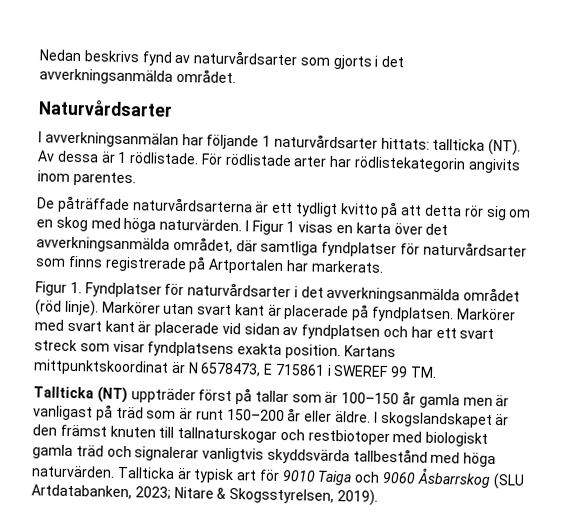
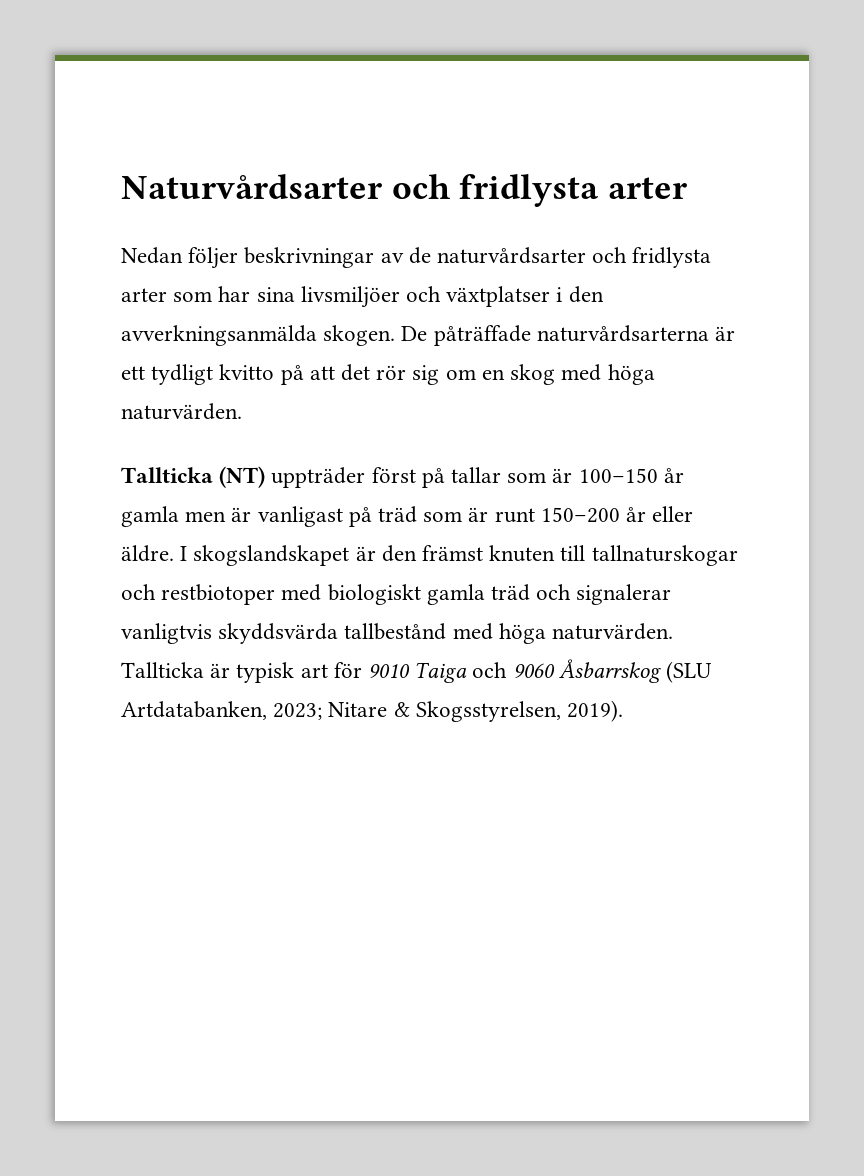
- Nedan beskrivs fynd av naturvårdsarter som gjorts i det avverkningsanmälda området.
- Naturvårdsarter
- I avverkningsanmälan har följande 1 naturvårdsarter hittats: tallticka (NT). Av dessa är 1 rödlistade. För rödlistade arter har rödlistekategorin angivits inom parentes.
- De påträffade naturvårdsarterna är ett tydligt kvitto på att detta rör sig om en skog med höga naturvärden. I Figur 1 visas en karta över det avverkningsanmälda området, där samtliga fyndplatser för naturvårdsarter som finns registrerade på Artportalen har markerats.
- Figur 1. Fyndplatser för naturvårdsarter i det avverkningsanmälda området (röd linje). Markörer utan svart kant är placerade på fyndplatsen. Markörer med svart kant är placerade vid sidan av fyndplatsen och har ett svart streck som visar fyndplatsens exakta position. Kartans mittpunktskoordinat är N 6578473, E 715861 i SWEREF 99 TM.
+ Naturvårdsarter och fridlysta arter
+ Nedan följer beskrivningar av de naturvårdsarter och fridlysta arter som har sina livsmiljöer och växtplatser i den avverkningsanmälda skogen. De påträffade naturvårdsarterna är ett tydligt kvitto på att det rör sig om en skog med höga naturvärden.

